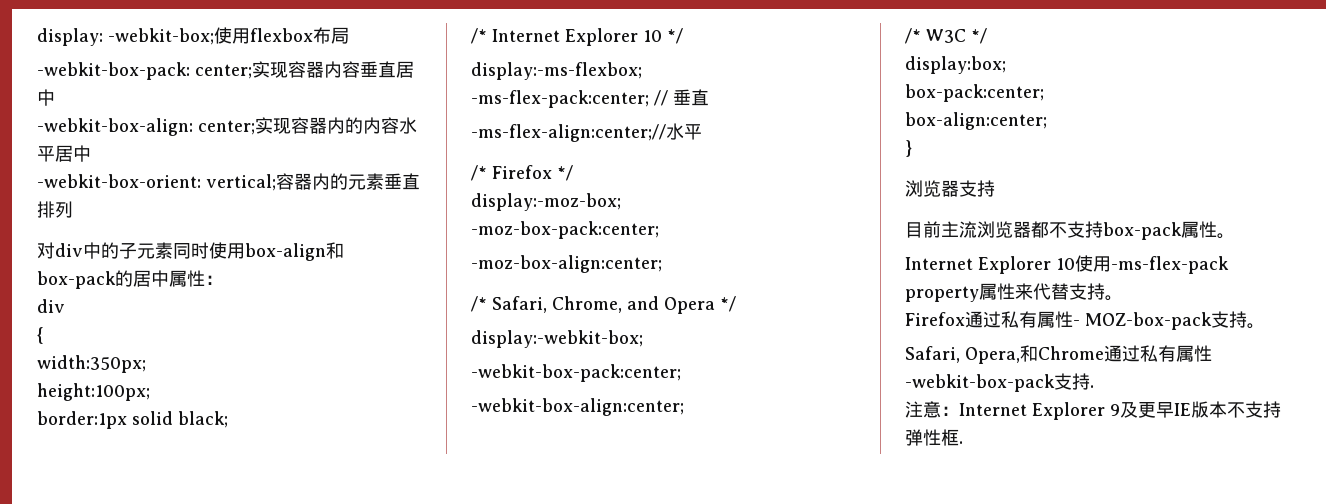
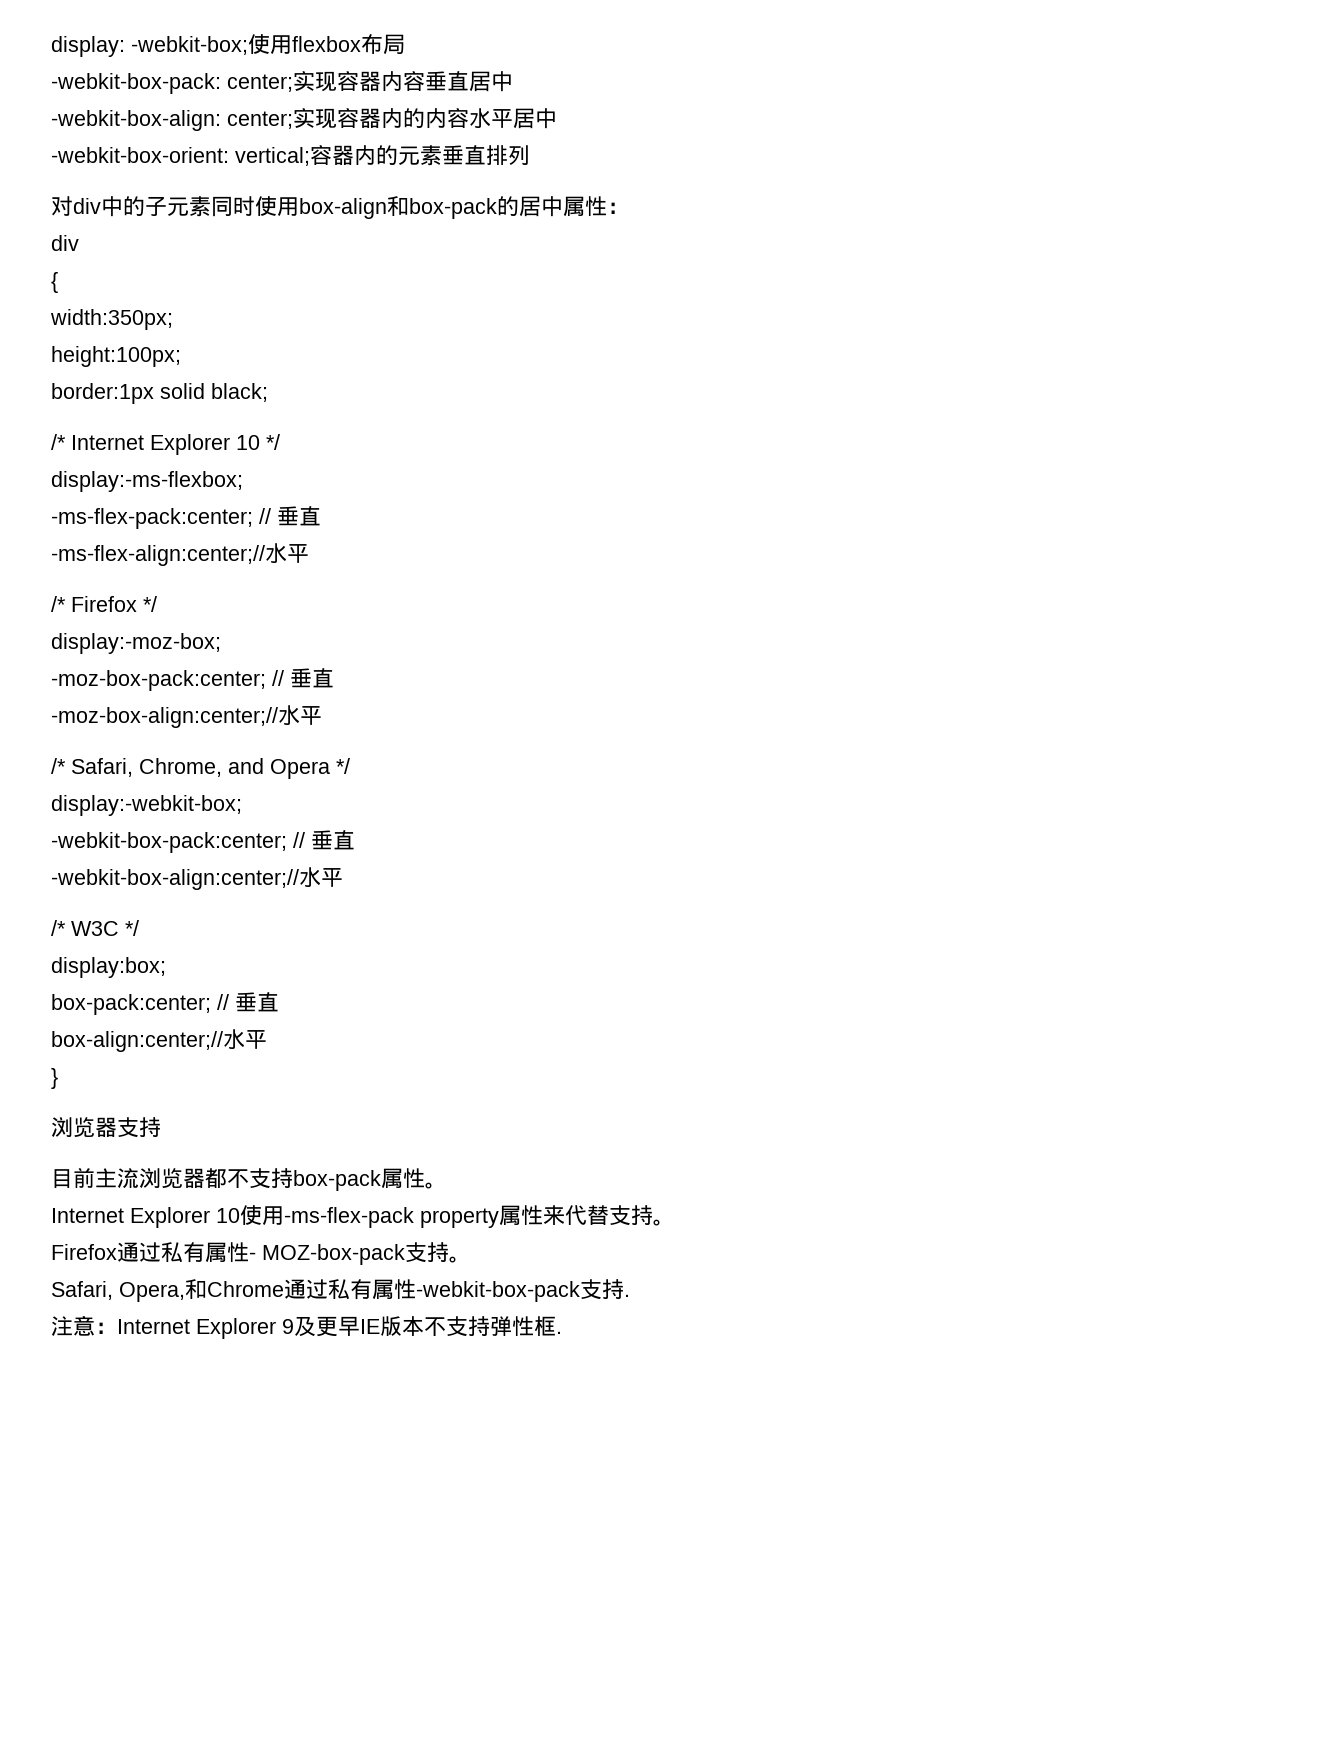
- -moz-box-pack:center;
- -moz-box-align:center;
+ -moz-box-pack:center; // 垂直
+ -moz-box-align:center;//水平
- -webkit-box-pack:center;
- -webkit-box-align:center;
+ -webkit-box-pack:center; // 垂直
+ -webkit-box-align:center;//水平
- box-pack:center;
- box-align:center;
+ box-pack:center; // 垂直
+ box-align:center;//水平

